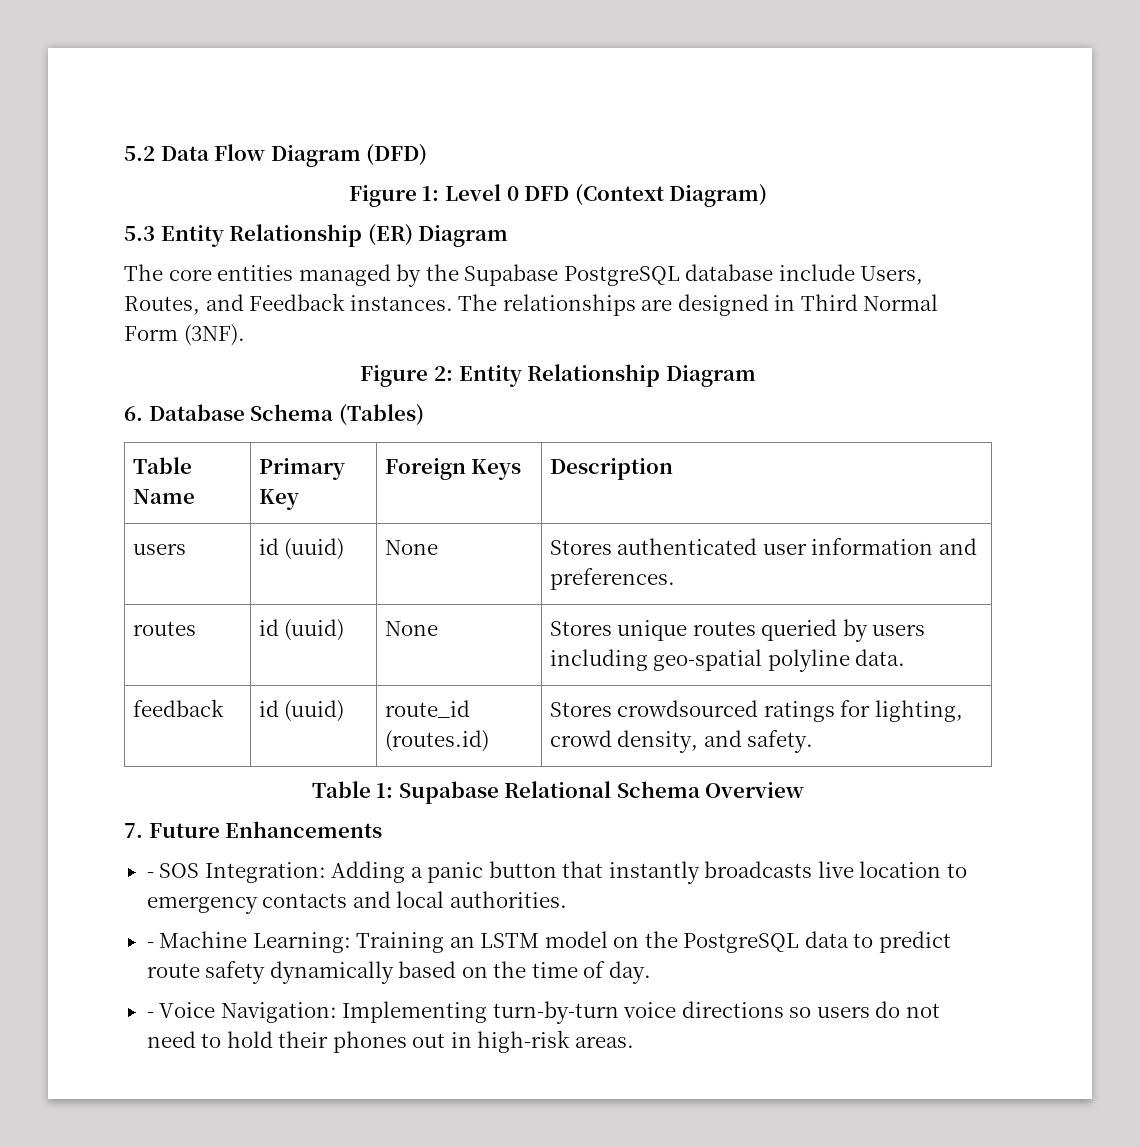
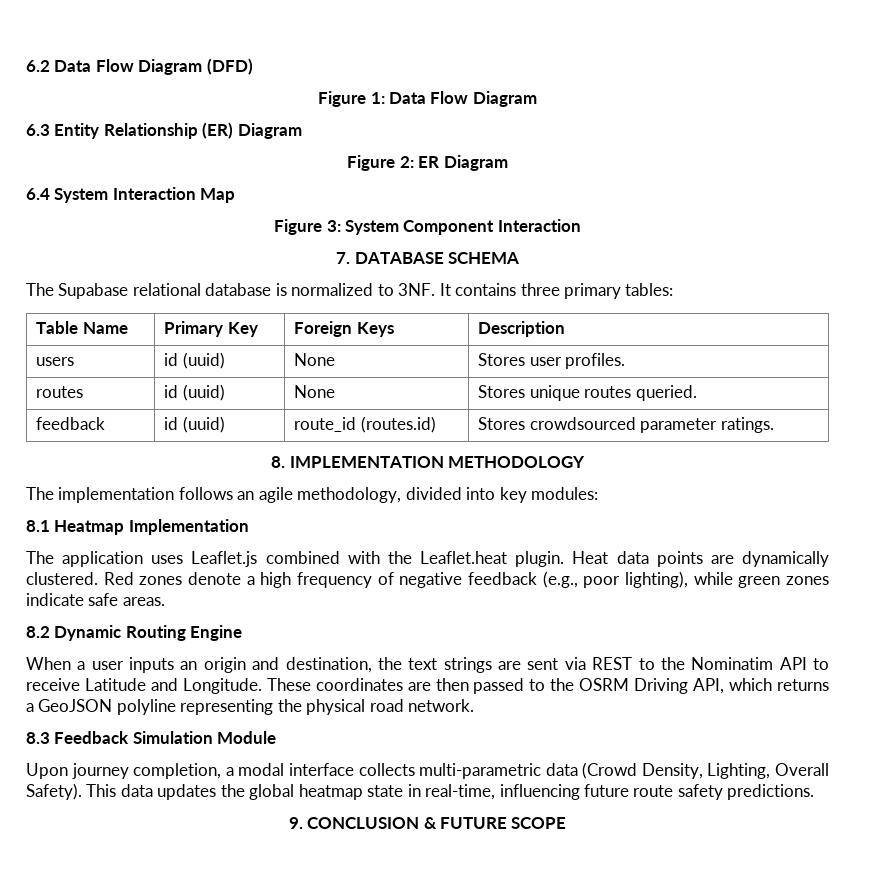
- 5.2 Data Flow Diagram (DFD)
+ 6.2 Data Flow Diagram (DFD)
- Figure 1: Level 0 DFD (Context Diagram)
- 5.3 Entity Relationship (ER) Diagram
- The core entities managed by the Supabase PostgreSQL database include Users, Routes, and Feedback instances. The relationships are designed in Third Normal Form (3NF).
- Figure 2: Entity Relationship Diagram
- 6. Database Schema (Tables)
+ Figure 1: Data Flow Diagram
+ 6.3 Entity Relationship (ER) Diagram
+ Figure 2: ER Diagram
+ 6.4 System Interaction Map
+ Figure 3: System Component Interaction
+ 7. DATABASE SCHEMA
+ The Supabase relational database is normalized to 3NF. It contains three primary tables:
- users | id (uuid) | None | Stores authenticated user information and preferences.
+ users | id (uuid) | None | Stores user profiles.
- routes | id (uuid) | None | Stores unique routes queried by users including geo-spatial polyline data.
+ routes | id (uuid) | None | Stores unique routes queried.
- feedback | id (uuid) | route_id (routes.id) | Stores crowdsourced ratings for lighting, crowd density, and safety.
- Table 1: Supabase Relational Schema Overview
- 7. Future Enhancements
- - SOS Integration: Adding a panic button that instantly broadcasts live location to emergency contacts and local authorities.
- - Machine Learning: Training an LSTM model on the PostgreSQL data to predict route safety dynamically based on the time of day.
- - Voice Navigation: Implementing turn-by-turn voice directions so users do not need to hold their phones out in high-risk areas.
+ feedback | id (uuid) | route_id (routes.id) | Stores crowdsourced parameter ratings.
+ 8. IMPLEMENTATION METHODOLOGY
+ The implementation follows an agile methodology, divided into key modules:
+ 8.1 Heatmap Implementation
+ The application uses Leaflet.js combined with the Leaflet.heat plugin. Heat data points are dynamically clustered. Red zones denote a high frequency of negative feedback (e.g., poor lighting), while green zones indicate safe areas.
+ 8.2 Dynamic Routing Engine
+ When a user inputs an origin and destination, the text strings are sent via REST to the Nominatim API to receive Latitude and Longitude. These coordinates are then passed to the OSRM Driving API, which returns a GeoJSON polyline representing the physical road network.
+ 8.3 Feedback Simulation Module
+ Upon journey completion, a modal interface collects multi-parametric data (Crowd Density, Lighting, Overall Safety). This data updates the global heatmap state in real-time, influencing future route safety predictions.
+ 9. CONCLUSION & FUTURE SCOPE

